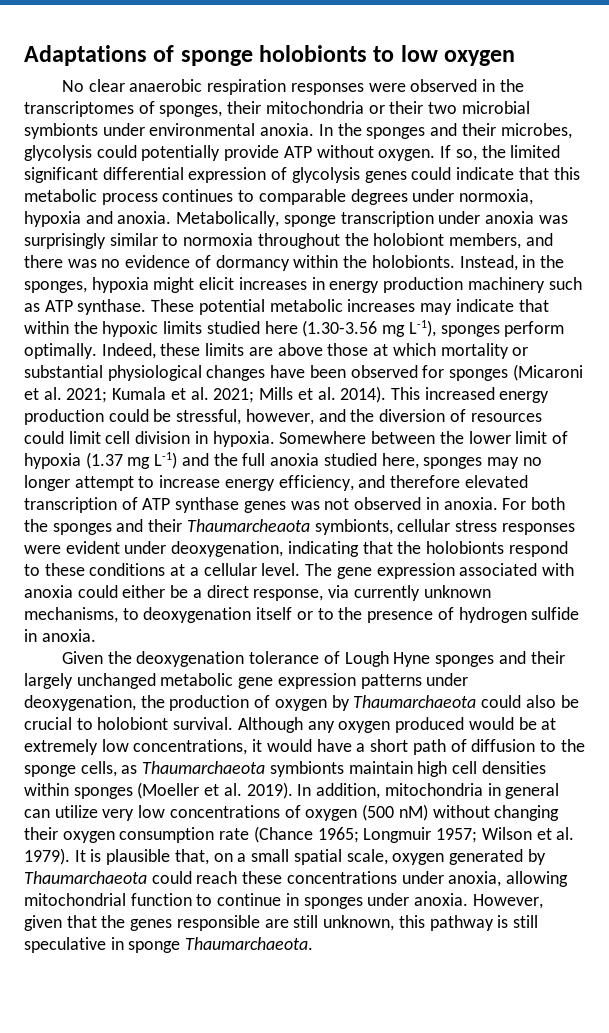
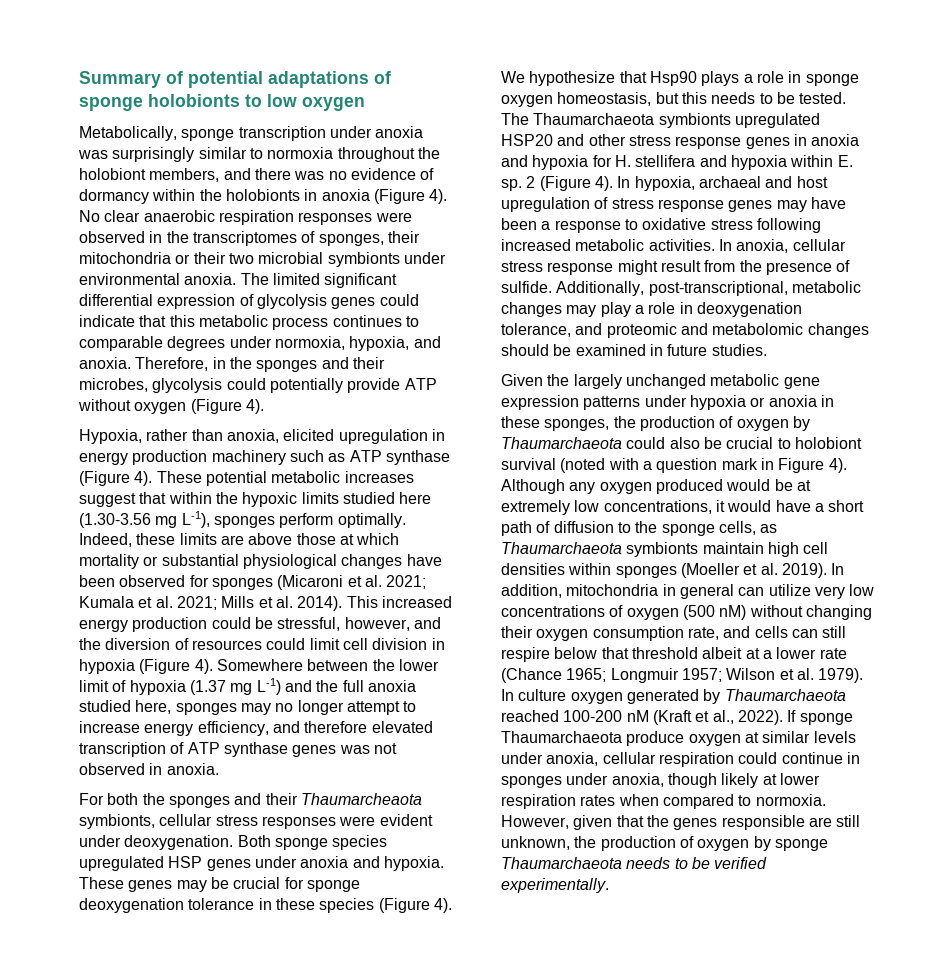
- Adaptations of sponge holobionts to low oxygen
+ Summary of potential adaptations of sponge holobionts to low oxygen
- No clear anaerobic respiration responses were observed in the transcriptomes of sponges, their mitochondria or their two microbial symbionts under environmental anoxia. In the sponges and their microbes, glycolysis could potentially provide ATP without oxygen. If so, the limited significant differential expression of glycolysis genes could indicate that this metabolic process continues to comparable degrees under normoxia, hypoxia and anoxia. Metabolically, sponge transcription under anoxia was surprisingly similar to normoxia throughout the holobiont members, and there was no evidence of dormancy within the holobionts. Instead, in the sponges, hypoxia might elicit increases in energy production machinery such as ATP synthase.
+ Metabolically, sponge transcription under anoxia was surprisingly similar to normoxia throughout the holobiont members, and there was no evidence of dormancy within the holobionts in anoxia (Figure 4). No clear anaerobic respiration responses were observed in the transcriptomes of sponges, their mitochondria or their two microbial symbionts under environmental anoxia. The limited significant differential expression of glycolysis genes could indicate that this metabolic process continues to comparable degrees under normoxia, hypoxia, and anoxia. Therefore, in the sponges and their microbes, glycolysis could potentially provide ATP without oxygen (Figure 4).
+ Hypoxia, rather than anoxia, elicited upregulation in energy production machinery such as ATP synthase (Figure 4).
- These potential metabolic increases may indicate that within the hypoxic limits studied here (1.30-3.56 mg L-1), sponges perform optimally.
+ These potential metabolic increases suggest that within the hypoxic limits studied here (1.30-3.56 mg L-1), sponges perform optimally.
- This increased energy production could be stressful, however, and the diversion of resources could limit cell division in hypoxia.
+ This increased energy production could be stressful, however, and the diversion of resources could limit cell division in hypoxia (Figure 4).
- Somewhere between the lower limit of hypoxia (1.37 mg L-1) and the full anoxia studied here, sponges may no longer attempt to increase energy efficiency, and therefore elevated transcription of ATP synthase genes was not observed in anoxia. For both the sponges and their Thaumarcheaota symbionts, cellular stress responses were evident under deoxygenation, indicating that the holobionts respond to these conditions at a cellular level. The gene expression associated with anoxia could either be a direct response, via currently unknown mechanisms, to deoxygenation itself or to the presence of hydrogen sulfide in anoxia.
- Given the deoxygenation tolerance of Lough Hyne sponges and their largely unchanged metabolic gene expression patterns under deoxygenation, the production of oxygen by Thaumarchaeota could also be crucial to holobiont survival.
+ Somewhere between the lower limit of hypoxia (1.37 mg L-1) and the full anoxia studied here, sponges may no longer attempt to increase energy efficiency, and therefore elevated transcription of ATP synthase genes was not observed in anoxia.
+ For both the sponges and their Thaumarcheaota symbionts, cellular stress responses were evident under deoxygenation. Both sponge species upregulated HSP genes under anoxia and hypoxia. These genes may be crucial for sponge deoxygenation tolerance in these species (Figure 4). We hypothesize that Hsp90 plays a role in sponge oxygen homeostasis, but this needs to be tested. The Thaumarchaeota symbionts upregulated HSP20 and other stress response genes in anoxia and hypoxia for H. stellifera and hypoxia within E. sp. 2 (Figure 4). In hypoxia, archaeal and host upregulation of stress response genes may have been a response to oxidative stress following increased metabolic activities. In anoxia, cellular stress response might result from the presence of sulfide. Additionally, post-transcriptional, metabolic changes may play a role in deoxygenation tolerance, and proteomic and metabolomic changes should be examined in future studies.
+ Given the largely unchanged metabolic gene expression patterns under hypoxia or anoxia in these sponges, the production of oxygen by Thaumarchaeota could also be crucial to holobiont survival (noted with a question mark in Figure 4).
- In addition, mitochondria in general can utilize very low concentrations of oxygen (500 nM) without changing their oxygen consumption rate (Chance 1965; Longmuir 1957; Wilson et al. 1979).
+ In addition, mitochondria in general can utilize very low concentrations of oxygen (500 nM) without changing their oxygen consumption rate, and cells can still respire below that threshold albeit at a lower rate (Chance 1965; Longmuir 1957; Wilson et al. 1979).
- It is plausible that, on a small spatial scale, oxygen generated by Thaumarchaeota could reach these concentrations under anoxia, allowing mitochondrial function to continue in sponges under anoxia.
+ In culture oxygen generated by Thaumarchaeota reached 100-200 nM (Kraft et al., 2022). If sponge Thaumarchaeota produce oxygen at similar levels under anoxia, cellular respiration could continue in sponges under anoxia, though likely at lower respiration rates when compared to normoxia.
- However, given that the genes responsible are still unknown, this pathway is still speculative in sponge Thaumarchaeota.
+ However, given that the genes responsible are still unknown, the production of oxygen by sponge Thaumarchaeota needs to be verified experimentally.

